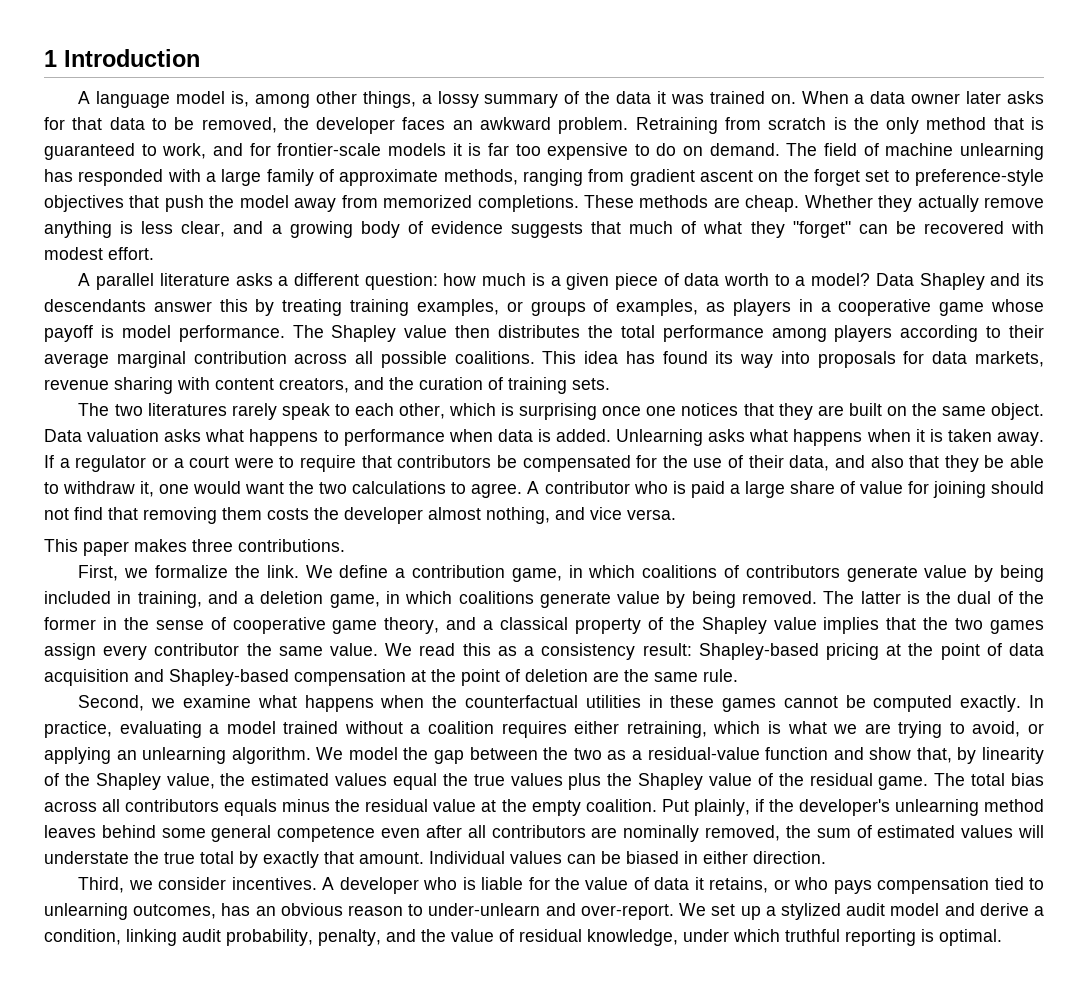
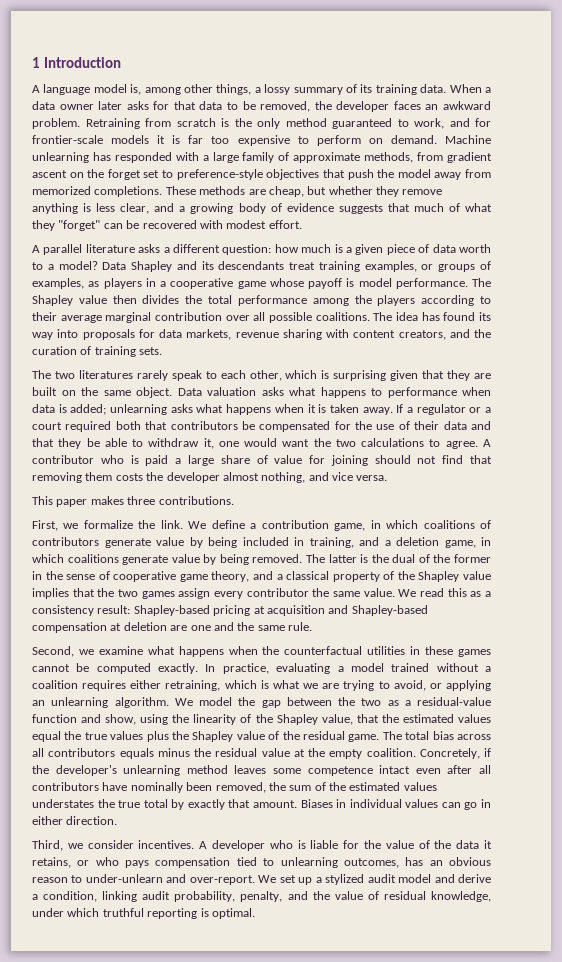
- A language model is, among other things, a lossy summary of the data it was trained on.
+ A language model is, among other things, a lossy summary of its training data.
- Retraining from scratch is the only method that is guaranteed to work, and for frontier-scale models it is far too expensive to do on demand.
+ Retraining from scratch is the only method guaranteed to work, and for frontier-scale models it is far too expensive to perform on demand.
- The field of machine unlearning has responded with a large family of approximate methods, ranging from gradient ascent on the forget set to preference-style objectives that push the model away from memorized completions.
+ Machine unlearning has responded with a large family of approximate methods, from gradient ascent on the forget set to preference-style objectives that push the model away from memorized completions.
- These methods are cheap. Whether they actually remove anything is less clear, and a growing body of evidence suggests that much of what they "forget" can be recovered with modest effort.
+ These methods are cheap, but whether they remove anything is less clear, and a growing body of evidence suggests that much of what they "forget" can be recovered with modest effort.
- Data Shapley and its descendants answer this by treating training examples, or groups of examples, as players in a cooperative game whose payoff is model performance.
+ Data Shapley and its descendants treat training examples, or groups of examples, as players in a cooperative game whose payoff is model performance.
- The Shapley value then distributes the total performance among players according to their average marginal contribution across all possible coalitions.
+ The Shapley value then divides the total performance among the players according to their average marginal contribution over all possible coalitions.
- This idea has found its way into proposals for data markets, revenue sharing with content creators, and the curation of training sets.
+ The idea has found its way into proposals for data markets, revenue sharing with content creators, and the curation of training sets.
- The two literatures rarely speak to each other, which is surprising once one notices that they are built on the same object.
+ The two literatures rarely speak to each other, which is surprising given that they are built on the same object.
- Data valuation asks what happens to performance when data is added. Unlearning asks what happens when it is taken away.
+ Data valuation asks what happens to performance when data is added; unlearning asks what happens when it is taken away.
- If a regulator or a court were to require that contributors be compensated for the use of their data, and also that they be able to withdraw it, one would want the two calculations to agree.
+ If a regulator or a court required both that contributors be compensated for the use of their data and that they be able to withdraw it, one would want the two calculations to agree.
- We read this as a consistency result: Shapley-based pricing at the point of data acquisition and Shapley-based compensation at the point of deletion are the same rule.
+ We read this as a consistency result: Shapley-based pricing at acquisition and Shapley-based compensation at deletion are one and the same rule.
- We model the gap between the two as a residual-value function and show that, by linearity of the Shapley value, the estimated values equal the true values plus the Shapley value of the residual game.
+ We model the gap between the two as a residual-value function and show, using the linearity of the Shapley value, that the estimated values equal the true values plus the Shapley value of the residual game.
- Put plainly, if the developer's unlearning method leaves behind some general competence even after all contributors are nominally removed, the sum of estimated values will understate the true total by exactly that amount.
+ Concretely, if the developer's unlearning method leaves some competence intact even after all contributors have nominally been removed, the sum of the estimated values understates the true total by exactly that amount.
- Individual values can be biased in either direction.
+ Biases in individual values can go in either direction.
- A developer who is liable for the value of data it retains, or who pays compensation tied to unlearning outcomes, has an obvious reason to under-unlearn and over-report.
+ A developer who is liable for the value of the data it retains, or who pays compensation tied to unlearning outcomes, has an obvious reason to under-unlearn and over-report.

